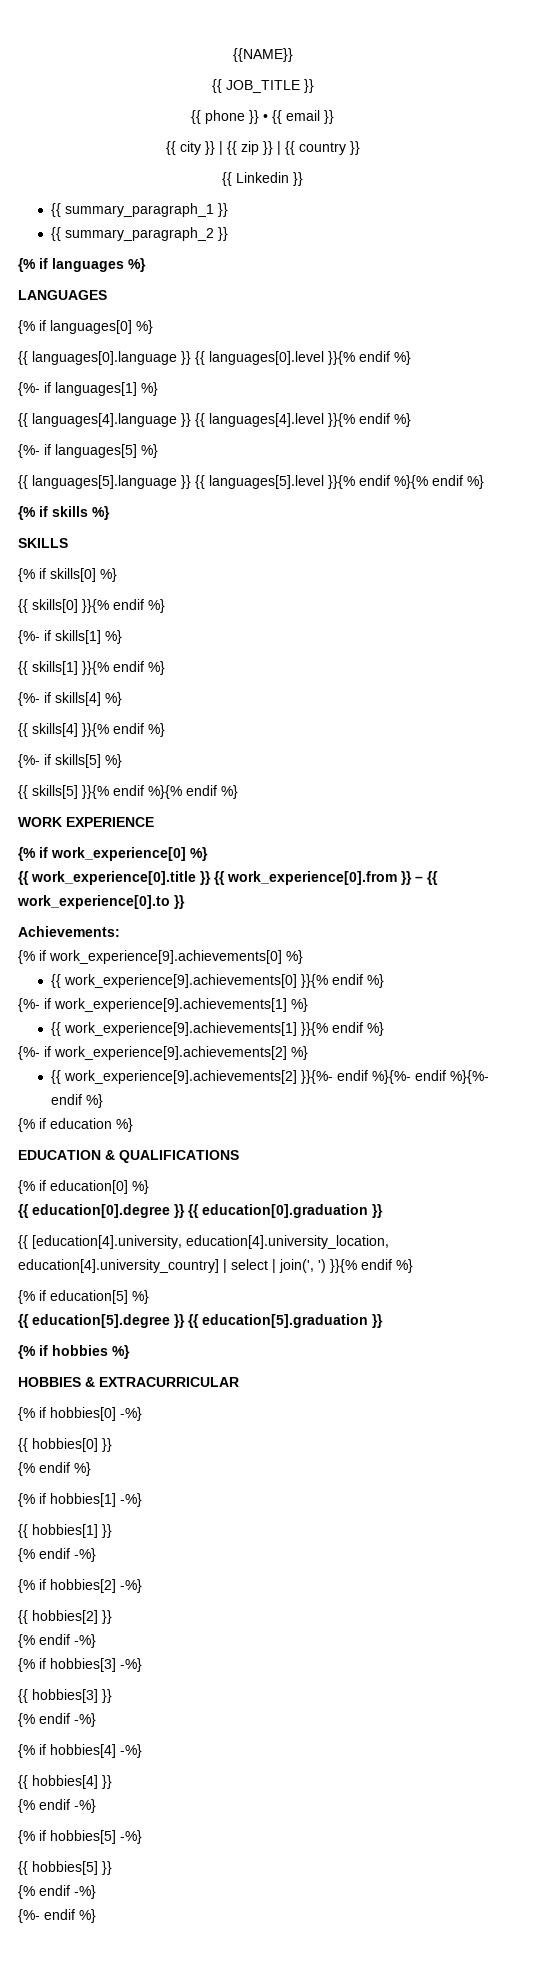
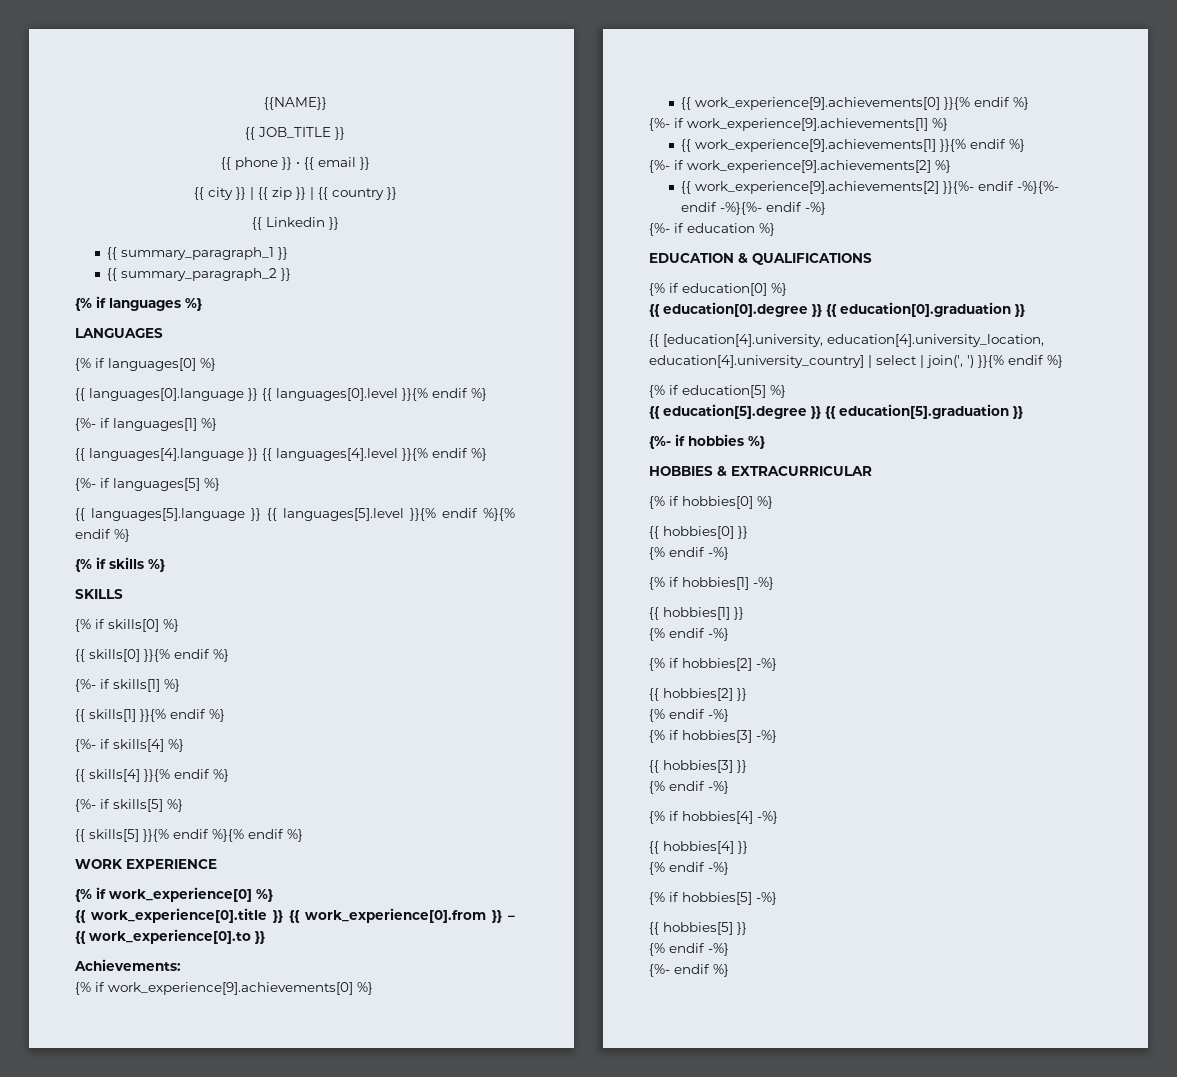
- {{ work_experience[9].achievements[2] }}{%- endif %}{%- endif %}{%- endif %}
- {% if education %}
+ {{ work_experience[9].achievements[2] }}{%- endif -%}{%- endif -%}{%- endif -%}
+ {%- if education %}
- {% if hobbies %}
+ {%- if hobbies %}
- {% if hobbies[0] -%}
+ {% if hobbies[0] %}
  {{ hobbies[0] }}
- {% endif %}
+ {% endif -%}

